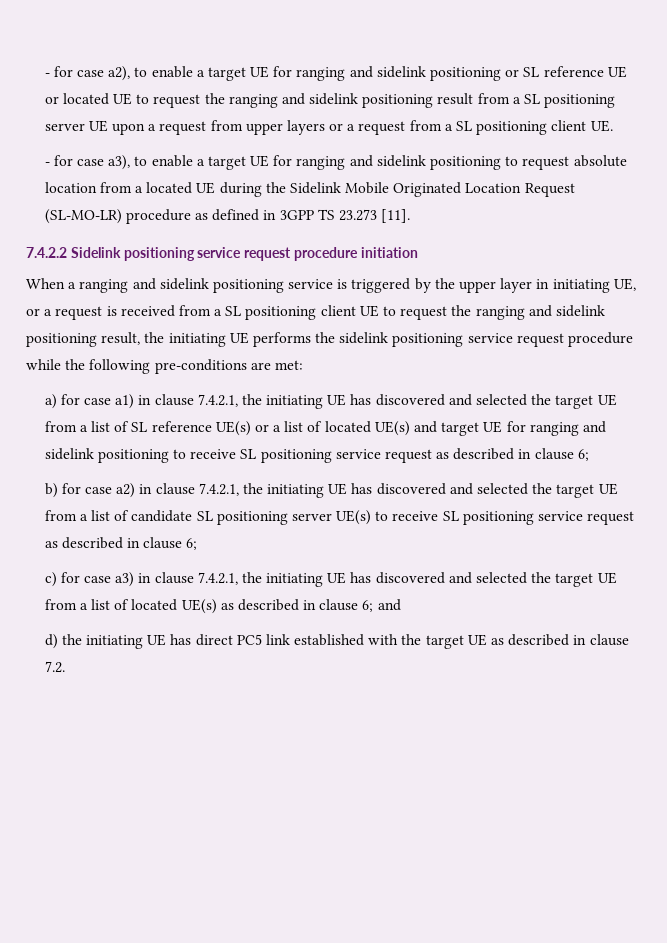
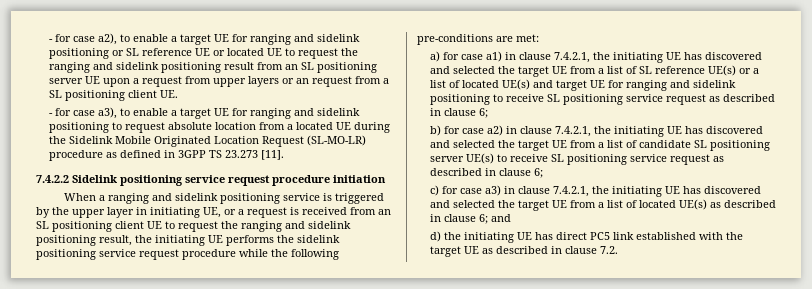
- - for case a2), to enable a target UE for ranging and sidelink positioning or SL reference UE or located UE to request the ranging and sidelink positioning result from a SL positioning server UE upon a request from upper layers or a request from a SL positioning client UE.
+ - for case a2), to enable a target UE for ranging and sidelink positioning or SL reference UE or located UE to request the ranging and sidelink positioning result from an SL positioning server UE upon a request from upper layers or an request from a SL positioning client UE.
- When a ranging and sidelink positioning service is triggered by the upper layer in initiating UE, or a request is received from a SL positioning client UE to request the ranging and sidelink positioning result, the initiating UE performs the sidelink positioning service request procedure while the following pre-conditions are met:
+ When a ranging and sidelink positioning service is triggered by the upper layer in initiating UE, or a request is received from an SL positioning client UE to request the ranging and sidelink positioning result, the initiating UE performs the sidelink positioning service request procedure while the following pre-conditions are met:

